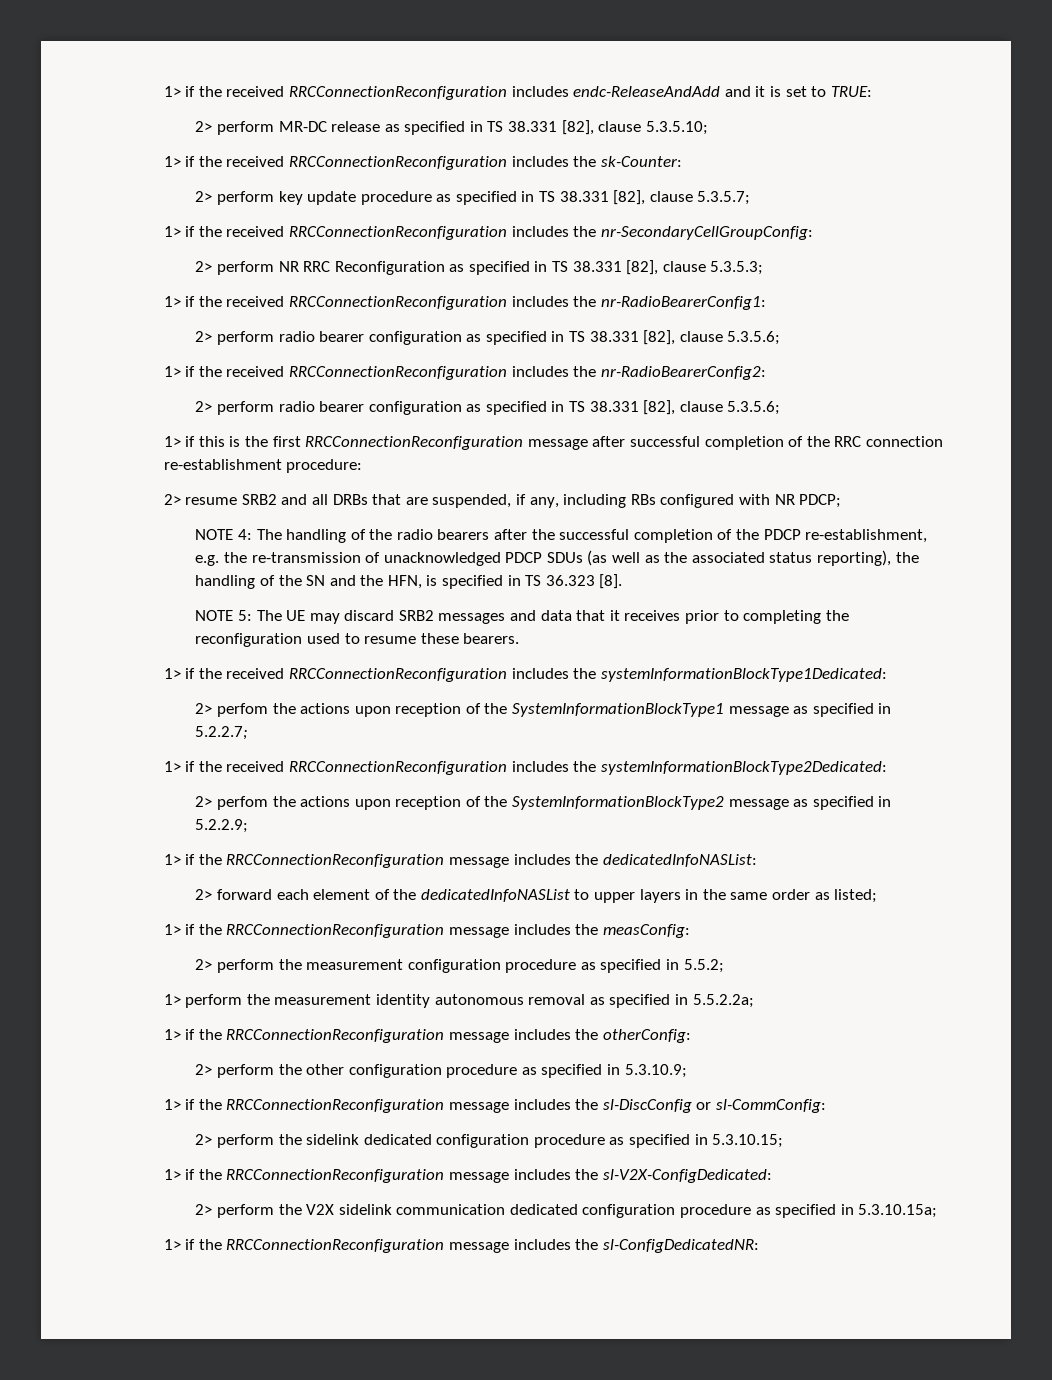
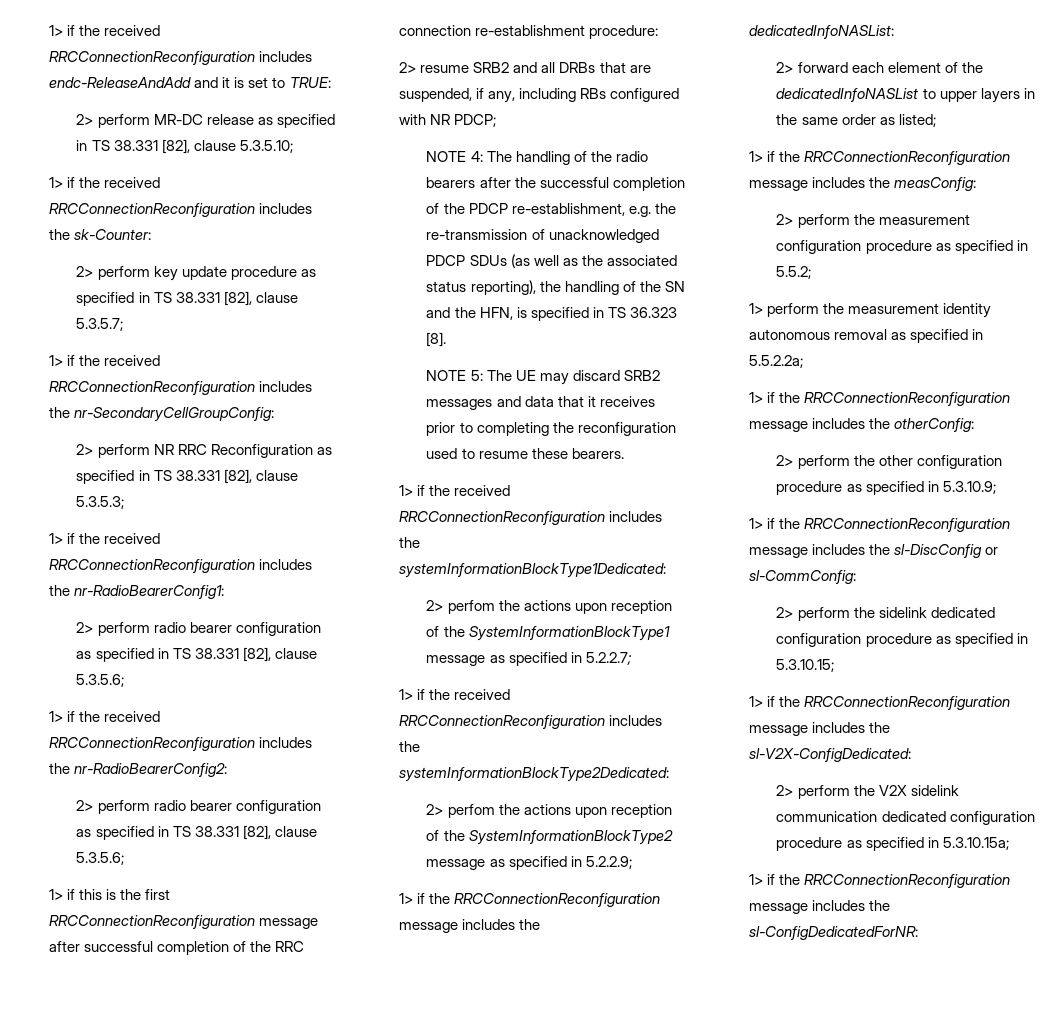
- 1> if the RRCConnectionReconfiguration message includes the sl-ConfigDedicatedNR:
+ 1> if the RRCConnectionReconfiguration message includes the sl-ConfigDedicatedForNR:

